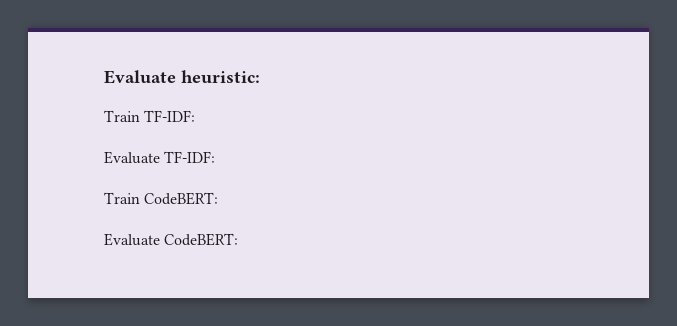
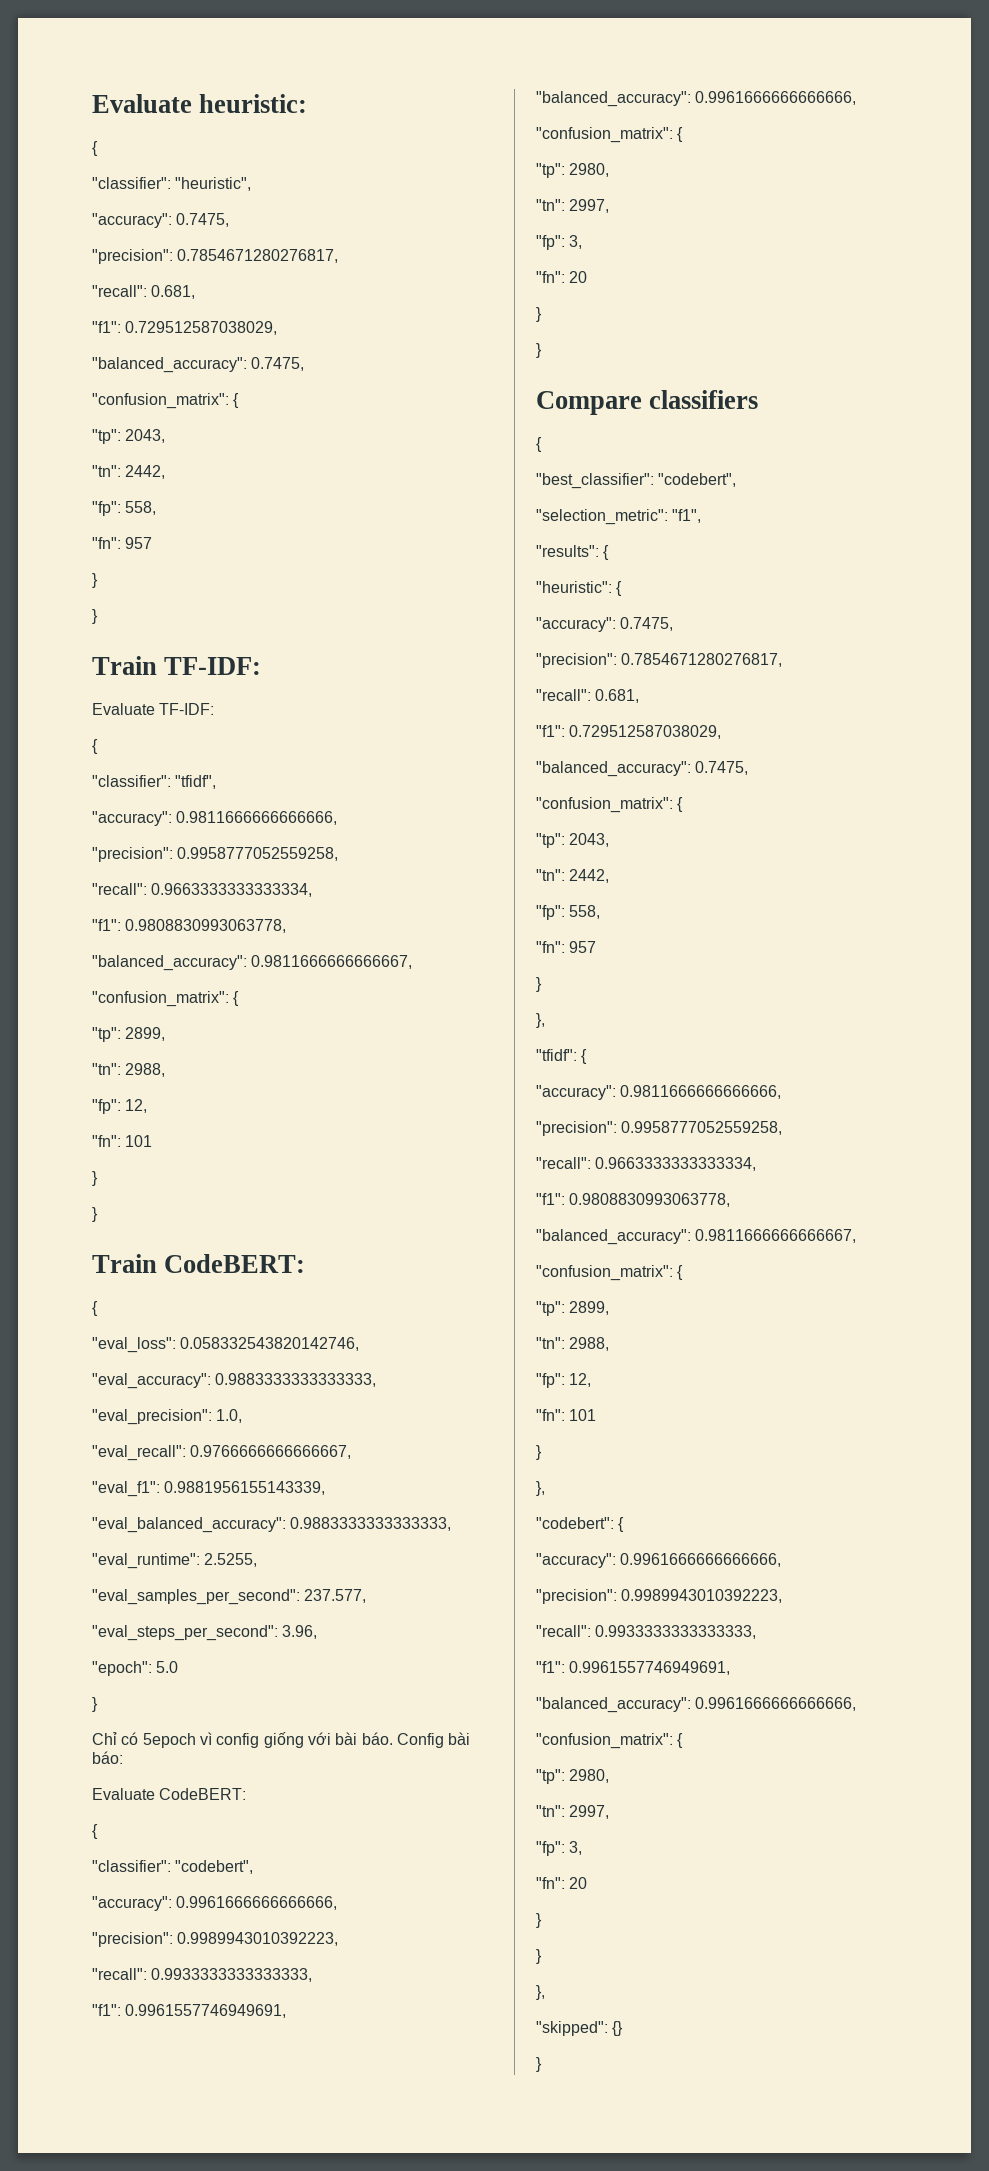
  Evaluate heuristic:
+ {
+ "classifier": "heuristic",
+ "accuracy": 0.7475,
+ "precision": 0.7854671280276817,
+ "recall": 0.681,
+ "f1": 0.729512587038029,
+ "balanced_accuracy": 0.7475,
+ "confusion_matrix": {
+ "tp": 2043,
+ "tn": 2442,
+ "fp": 558,
+ "fn": 957
+ }
+ }
  Train TF-IDF:
  Evaluate TF-IDF:
+ {
+ "classifier": "tfidf",
+ "accuracy": 0.9811666666666666,
+ "precision": 0.9958777052559258,
+ "recall": 0.9663333333333334,
+ "f1": 0.9808830993063778,
+ "balanced_accuracy": 0.9811666666666667,
+ "confusion_matrix": {
+ "tp": 2899,
+ "tn": 2988,
+ "fp": 12,
+ "fn": 101
+ }
+ }
  Train CodeBERT:
+ {
+ "eval_loss": 0.058332543820142746,
+ "eval_accuracy": 0.9883333333333333,
+ "eval_precision": 1.0,
+ "eval_recall": 0.9766666666666667,
+ "eval_f1": 0.9881956155143339,
+ "eval_balanced_accuracy": 0.9883333333333333,
+ "eval_runtime": 2.5255,
+ "eval_samples_per_second": 237.577,
+ "eval_steps_per_second": 3.96,
+ "epoch": 5.0
+ }
+ Chỉ có 5epoch vì config giống với bài báo. Config bài báo:
  Evaluate CodeBERT:
+ {
+ "classifier": "codebert",
+ "accuracy": 0.9961666666666666,
+ "precision": 0.9989943010392223,
+ "recall": 0.9933333333333333,
+ "f1": 0.9961557746949691,
+ "balanced_accuracy": 0.9961666666666666,
+ "confusion_matrix": {
+ "tp": 2980,
+ "tn": 2997,
+ "fp": 3,
+ "fn": 20
+ }
+ }
+ Compare classifiers
+ {
+ "best_classifier": "codebert",
+ "selection_metric": "f1",
+ "results": {
+ "heuristic": {
+ "accuracy": 0.7475,
+ "precision": 0.7854671280276817,
+ "recall": 0.681,
+ "f1": 0.729512587038029,
+ "balanced_accuracy": 0.7475,
+ "confusion_matrix": {
+ "tp": 2043,
+ "tn": 2442,
+ "fp": 558,
+ "fn": 957
+ }
+ },
+ "tfidf": {
+ "accuracy": 0.9811666666666666,
+ "precision": 0.9958777052559258,
+ "recall": 0.9663333333333334,
+ "f1": 0.9808830993063778,
+ "balanced_accuracy": 0.9811666666666667,
+ "confusion_matrix": {
+ "tp": 2899,
+ "tn": 2988,
+ "fp": 12,
+ "fn": 101
+ }
+ },
+ "codebert": {
+ "accuracy": 0.9961666666666666,
+ "precision": 0.9989943010392223,
+ "recall": 0.9933333333333333,
+ "f1": 0.9961557746949691,
+ "balanced_accuracy": 0.9961666666666666,
+ "confusion_matrix": {
+ "tp": 2980,
+ "tn": 2997,
+ "fp": 3,
+ "fn": 20
+ }
+ }
+ },
+ "skipped": {}
+ }

